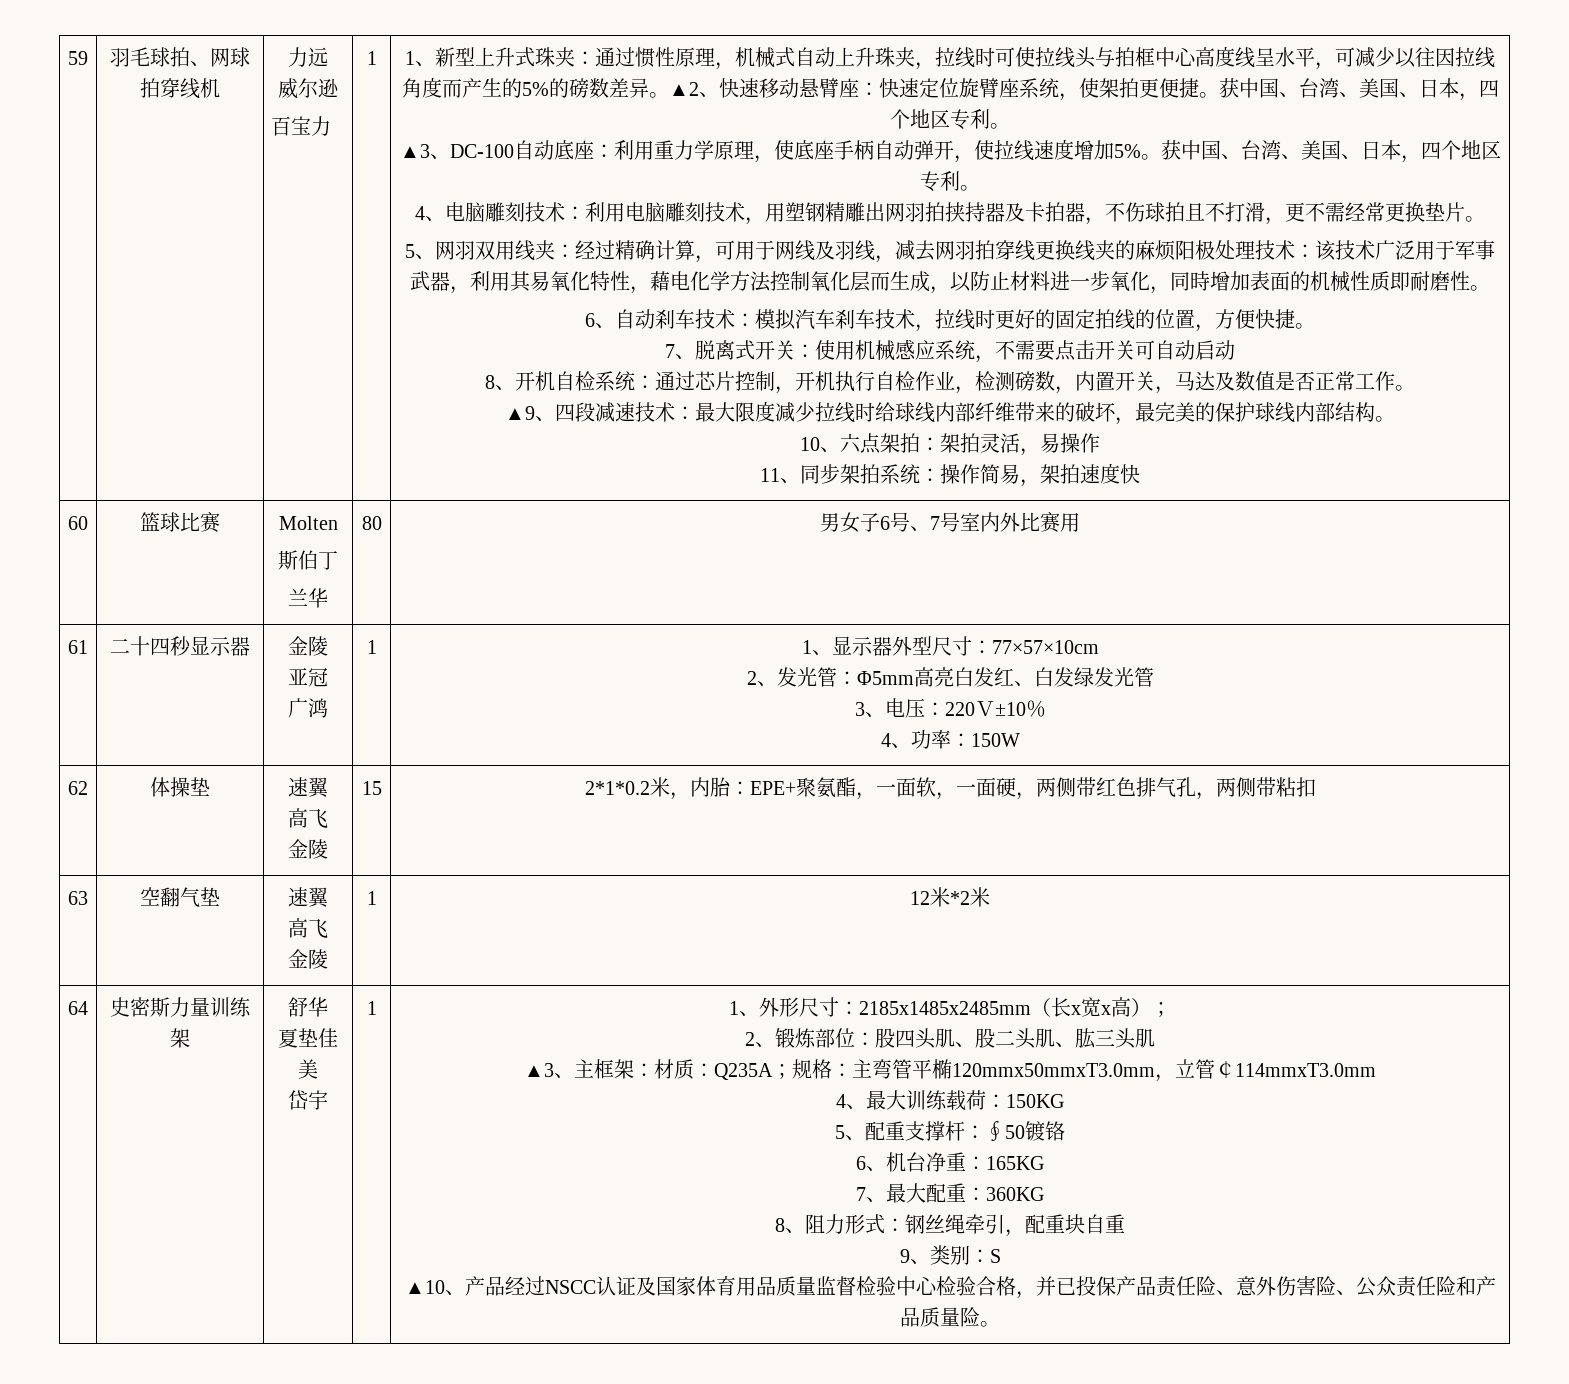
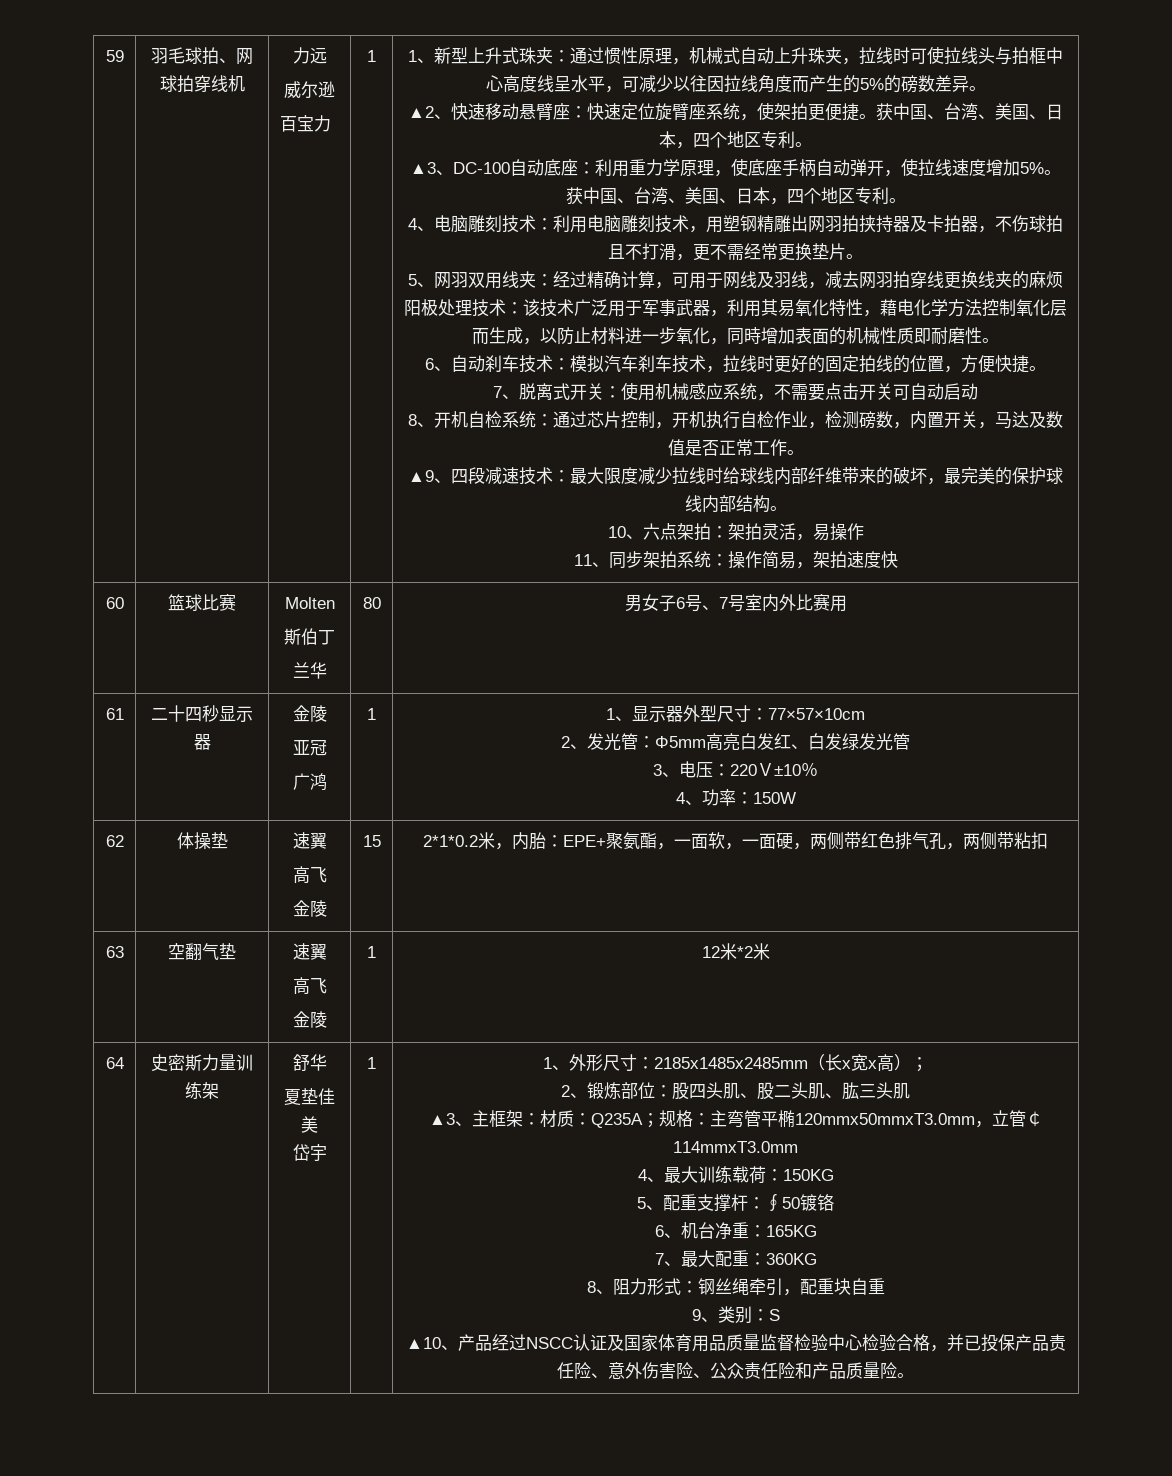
- 1、新型上升式珠夹：通过惯性原理，机械式自动上升珠夹，拉线时可使拉线头与拍框中心高度线呈水平，可减少以往因拉线角度而产生的5%的磅数差异。▲2、快速移动悬臂座：快速定位旋臂座系统，使架拍更便捷。
+ 1、新型上升式珠夹：通过惯性原理，机械式自动上升珠夹，拉线时可使拉线头与拍框中心高度线呈水平，可减少以往因拉线角度而产生的5%的磅数差异。
+ ▲2、快速移动悬臂座：快速定位旋臂座系统，使架拍更便捷。

